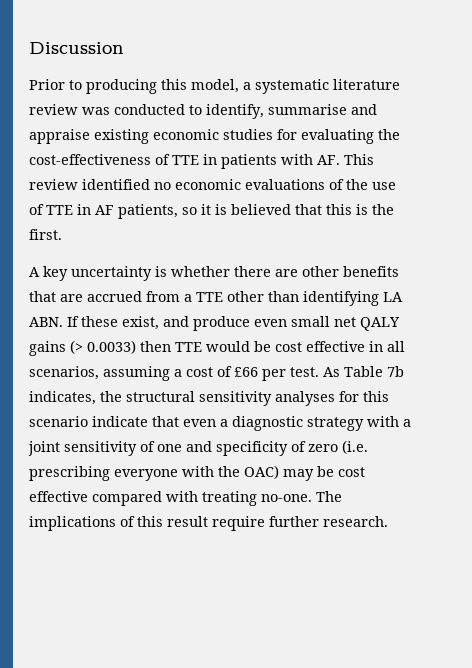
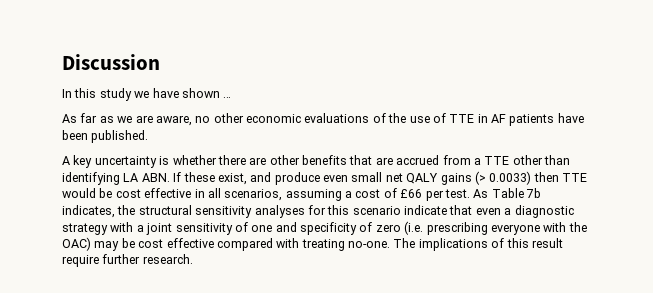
- Prior to producing this model, a systematic literature review was conducted to identify, summarise and appraise existing economic studies for evaluating the cost-effectiveness of TTE in patients with AF. This review identified no economic evaluations of the use of TTE in AF patients, so it is believed that this is the first.
+ In this study we have shown …
+ As far as we are aware, no other economic evaluations of the use of TTE in AF patients have been published.

